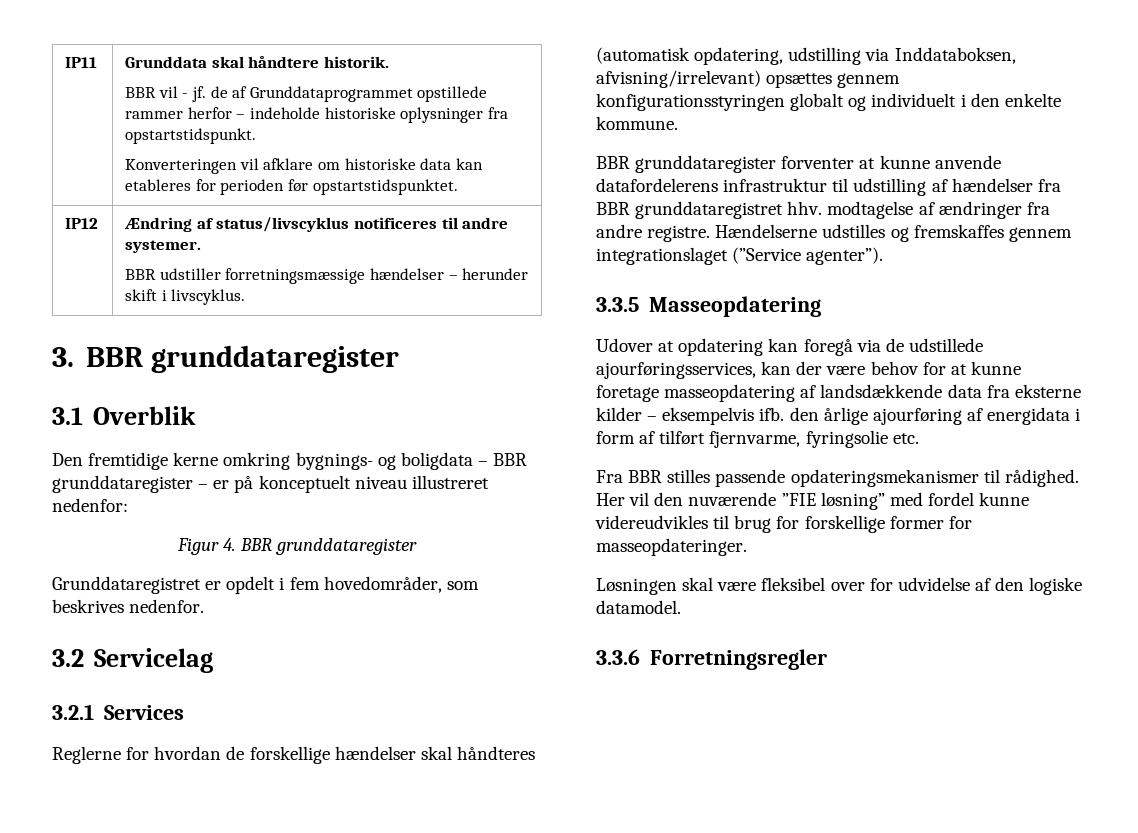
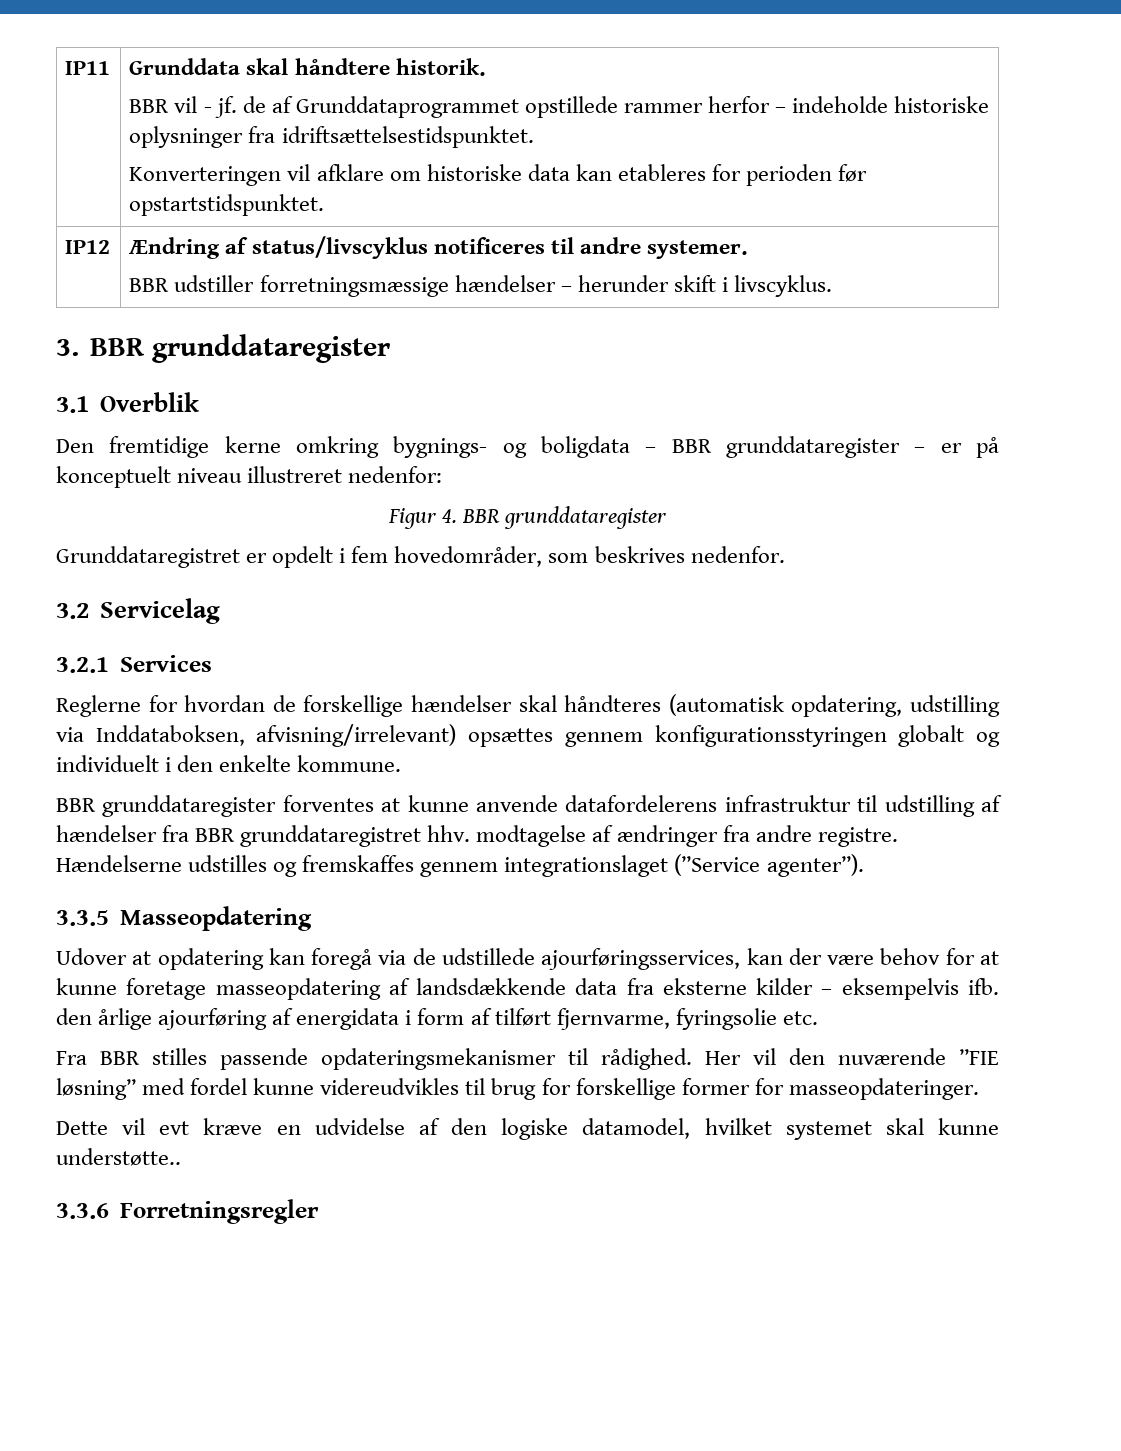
  IP11 | Grunddata skal håndtere historik.
- BBR vil - jf. de af Grunddataprogrammet opstillede rammer herfor – indeholde historiske oplysninger fra opstartstidspunkt.
+ BBR vil - jf. de af Grunddataprogrammet opstillede rammer herfor – indeholde historiske oplysninger fra idriftsættelsestidspunktet.
- BBR grunddataregister forventer at kunne anvende datafordelerens infrastruktur til udstilling af hændelser fra BBR grunddataregistret hhv. modtagelse af ændringer fra andre registre.
+ BBR grunddataregister forventes at kunne anvende datafordelerens infrastruktur til udstilling af hændelser fra BBR grunddataregistret hhv. modtagelse af ændringer fra andre registre.
- Løsningen skal være fleksibel over for udvidelse af den logiske datamodel.
+ Dette vil evt kræve en udvidelse af den logiske datamodel, hvilket systemet skal kunne understøtte..

